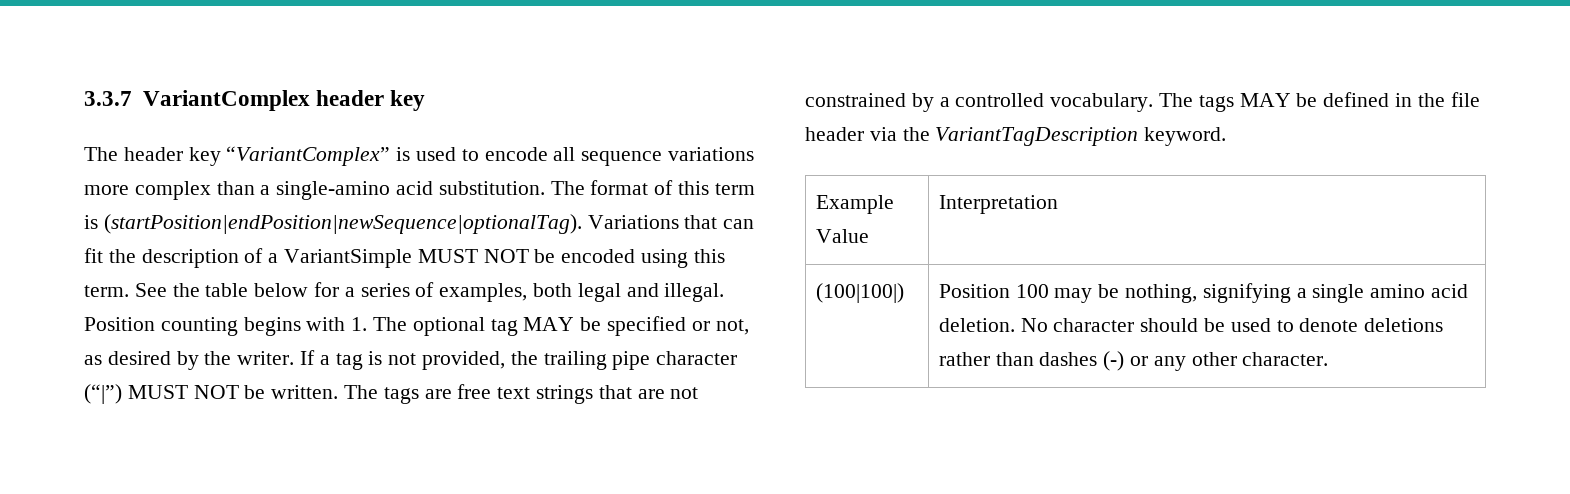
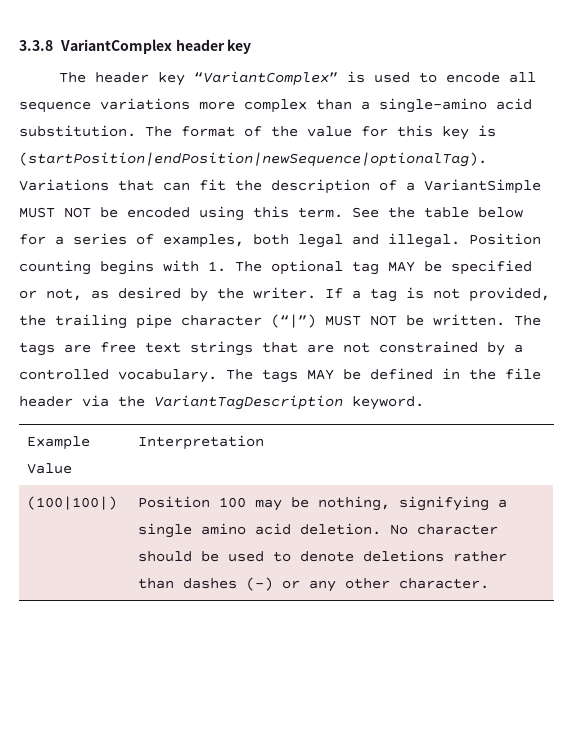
- 3.3.7 VariantComplex header key
+ 3.3.8 VariantComplex header key
- The format of this term is (startPosition|endPosition|newSequence|optionalTag).
+ The format of the value for this key is (startPosition|endPosition|newSequence|optionalTag).

